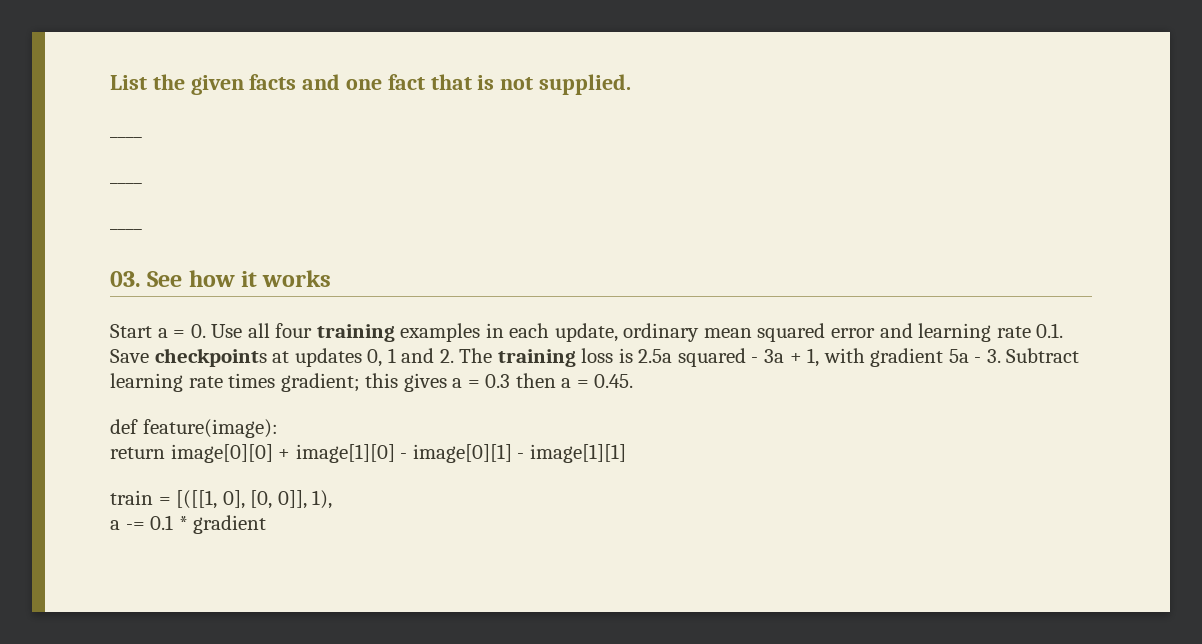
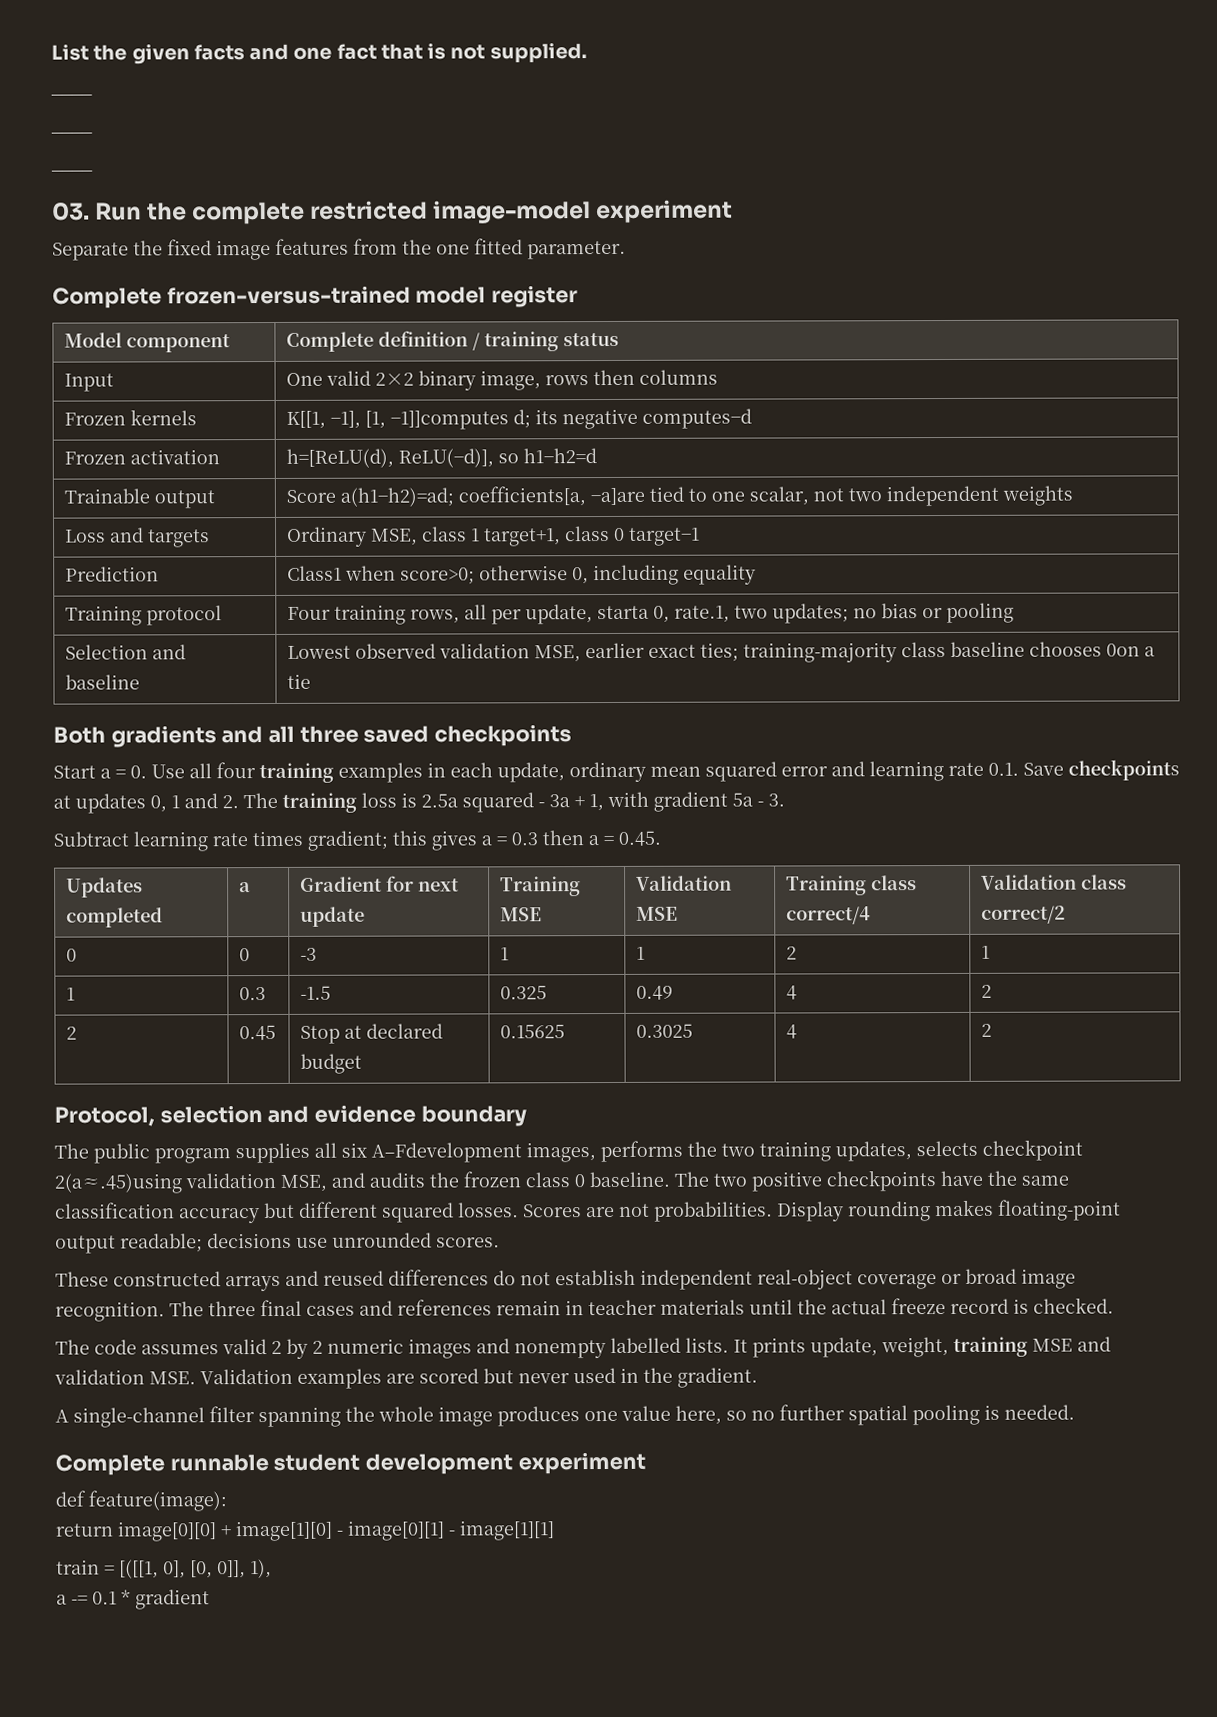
- 03. See how it works
+ 03. Run the complete restricted image-model experiment
+ Separate the fixed image features from the one fitted parameter.
+ Complete frozen-versus-trained model register
+ Model component | Complete definition / training status
+ Input | One valid 2×2 binary image, rows then columns
+ Frozen kernels | K[[1, −1], [1, −1]]computes d; its negative computes−d
+ Frozen activation | h=[ReLU(d), ReLU(−d)], so h1−h2=d
+ Trainable output | Score a(h1−h2)=ad; coefficients[a, −a]are tied to one scalar, not two independent weights
+ Loss and targets | Ordinary MSE, class 1 target+1, class 0 target−1
+ Prediction | Class1 when score>0; otherwise 0, including equality
+ Training protocol | Four training rows, all per update, starta 0, rate.1, two updates; no bias or pooling
+ Selection and baseline | Lowest observed validation MSE, earlier exact ties; training-majority class baseline chooses 0on a tie
+ Both gradients and all three saved checkpoints
- Start a = 0. Use all four training examples in each update, ordinary mean squared error and learning rate 0.1. Save checkpoints at updates 0, 1 and 2. The training loss is 2.5a squared - 3a + 1, with gradient 5a - 3. Subtract learning rate times gradient; this gives a = 0.3 then a = 0.45.
+ Start a = 0. Use all four training examples in each update, ordinary mean squared error and learning rate 0.1. Save checkpoints at updates 0, 1 and 2. The training loss is 2.5a squared - 3a + 1, with gradient 5a - 3.
+ Subtract learning rate times gradient; this gives a = 0.3 then a = 0.45.
+ Updates completed | a | Gradient for next update | Training MSE | Validation MSE | Training class correct/4 | Validation class correct/2
+ 0 | 0 | -3 | 1 | 1 | 2 | 1
+ 1 | 0.3 | -1.5 | 0.325 | 0.49 | 4 | 2
+ 2 | 0.45 | Stop at declared budget | 0.15625 | 0.3025 | 4 | 2
+ Protocol, selection and evidence boundary
+ The public program supplies all six A–Fdevelopment images, performs the two training updates, selects checkpoint 2(a≈.45)using validation MSE, and audits the frozen class 0 baseline. The two positive checkpoints have the same classification accuracy but different squared losses. Scores are not probabilities. Display rounding makes floating-point output readable; decisions use unrounded scores.
+ These constructed arrays and reused differences do not establish independent real-object coverage or broad image recognition. The three final cases and references remain in teacher materials until the actual freeze record is checked.
+ The code assumes valid 2 by 2 numeric images and nonempty labelled lists. It prints update, weight, training MSE and validation MSE. Validation examples are scored but never used in the gradient.
+ A single-channel filter spanning the whole image produces one value here, so no further spatial pooling is needed.
+ Complete runnable student development experiment

